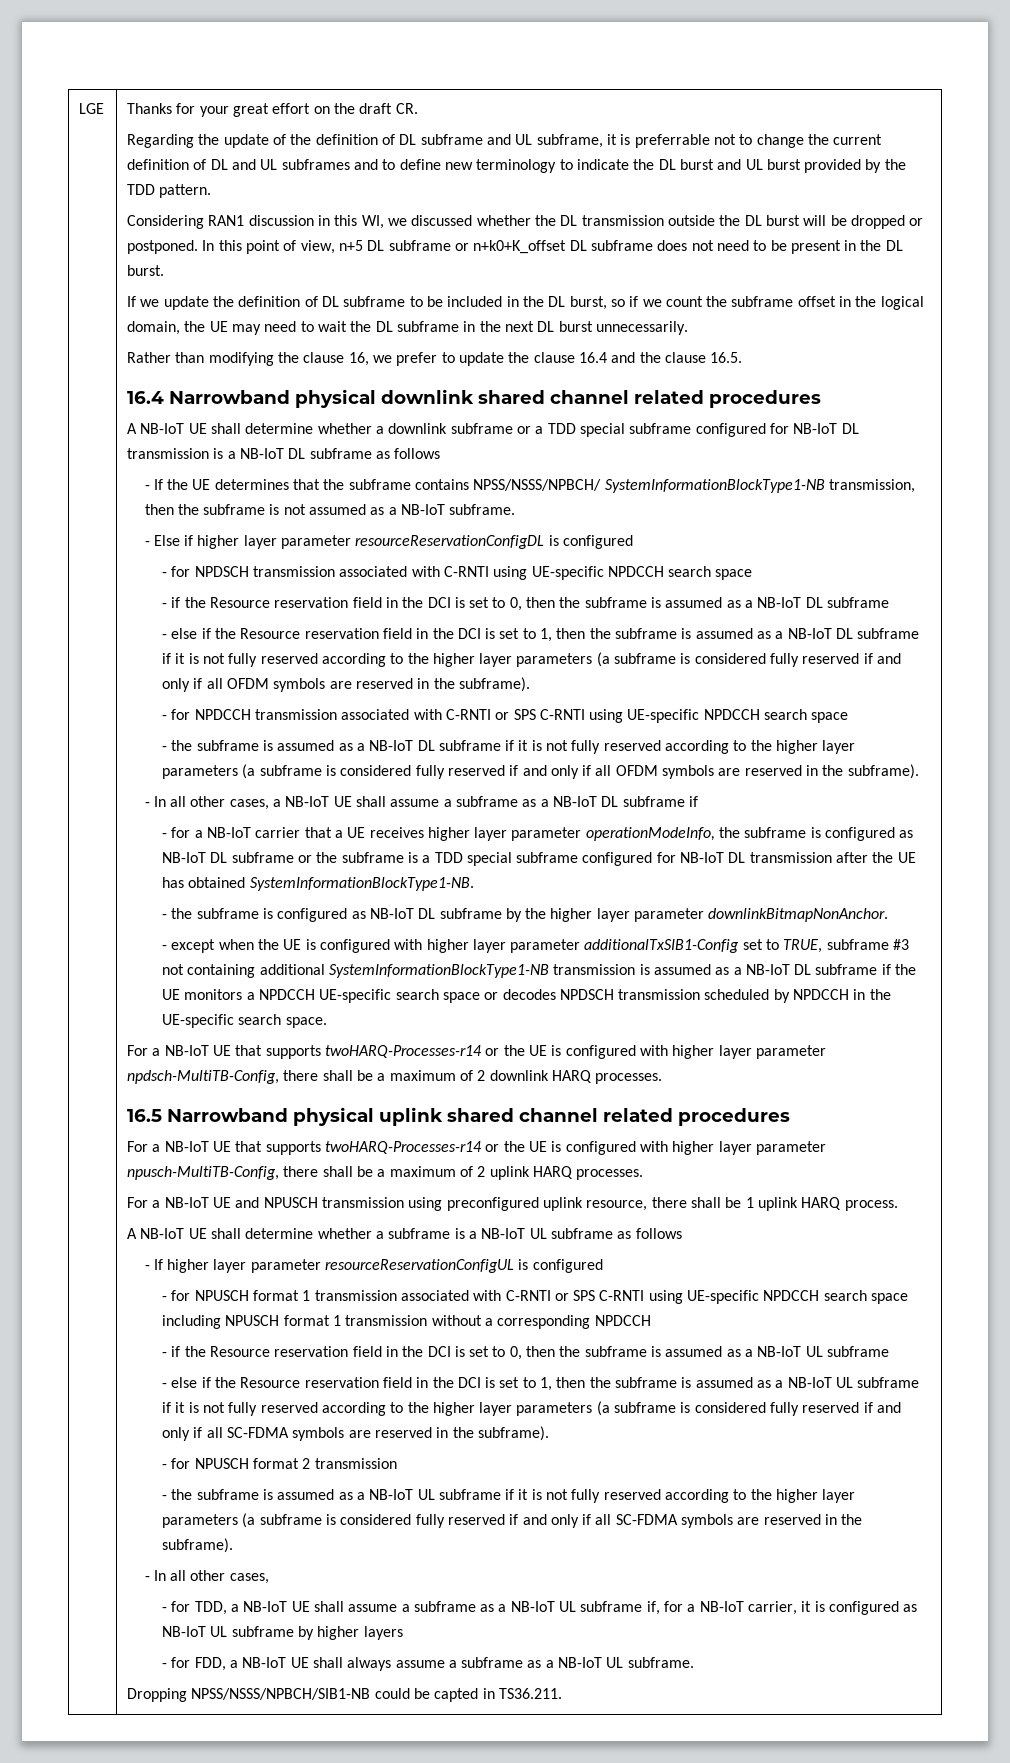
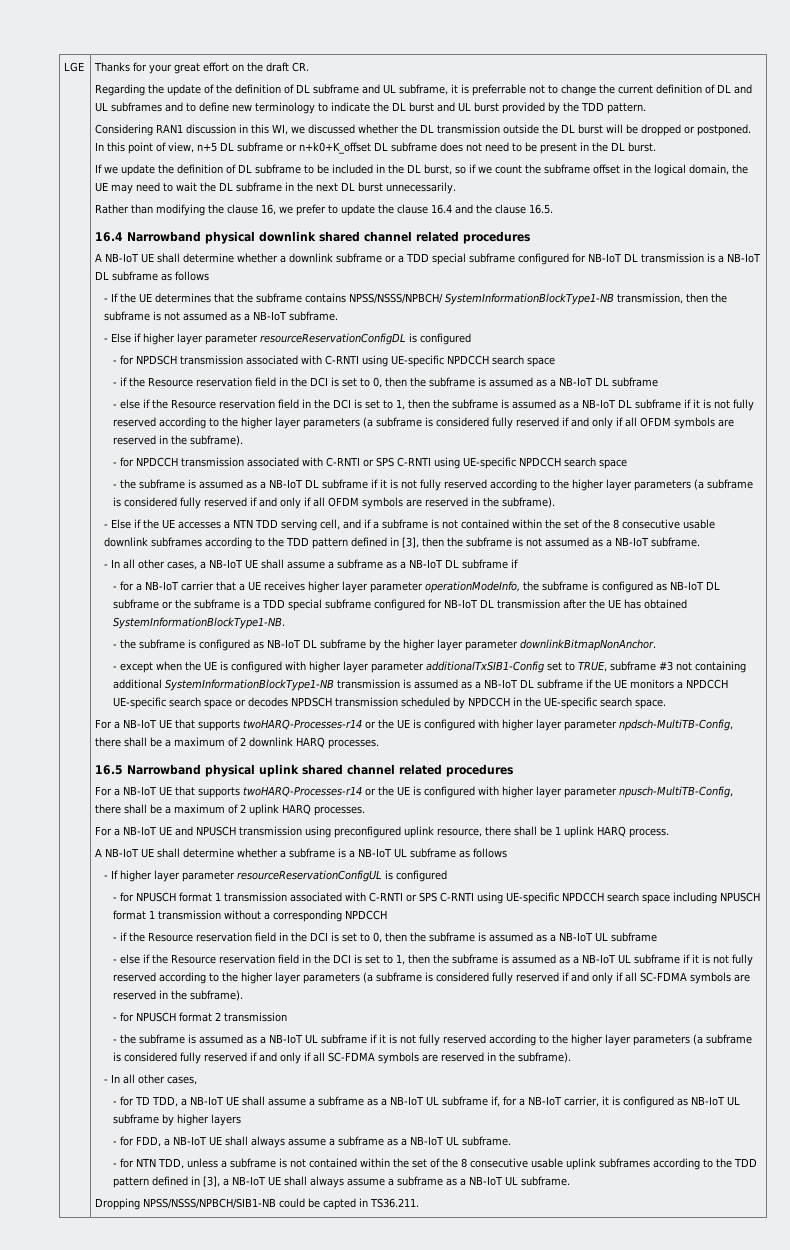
+ - Else if the UE accesses a NTN TDD serving cell, and if a subframe is not contained within the set of the 8 consecutive usable downlink subframes according to the TDD pattern defined in [3], then the subframe is not assumed as a NB-IoT subframe.
- - for TDD, a NB-IoT UE shall assume a subframe as a NB-IoT UL subframe if, for a NB-IoT carrier, it is configured as NB-IoT UL subframe by higher layers
+ - for TD TDD, a NB-IoT UE shall assume a subframe as a NB-IoT UL subframe if, for a NB-IoT carrier, it is configured as NB-IoT UL subframe by higher layers
+ - for NTN TDD, unless a subframe is not contained within the set of the 8 consecutive usable uplink subframes according to the TDD pattern defined in [3], a NB-IoT UE shall always assume a subframe as a NB-IoT UL subframe.

